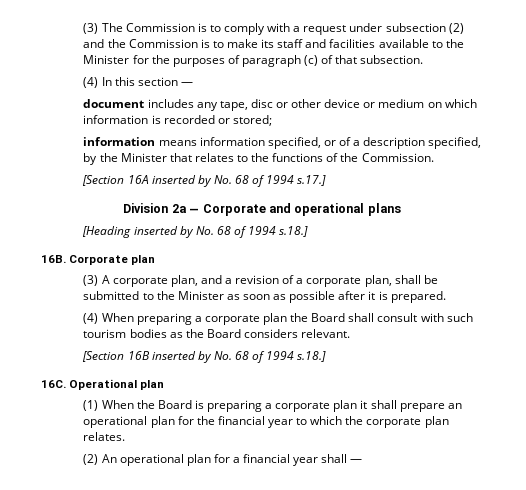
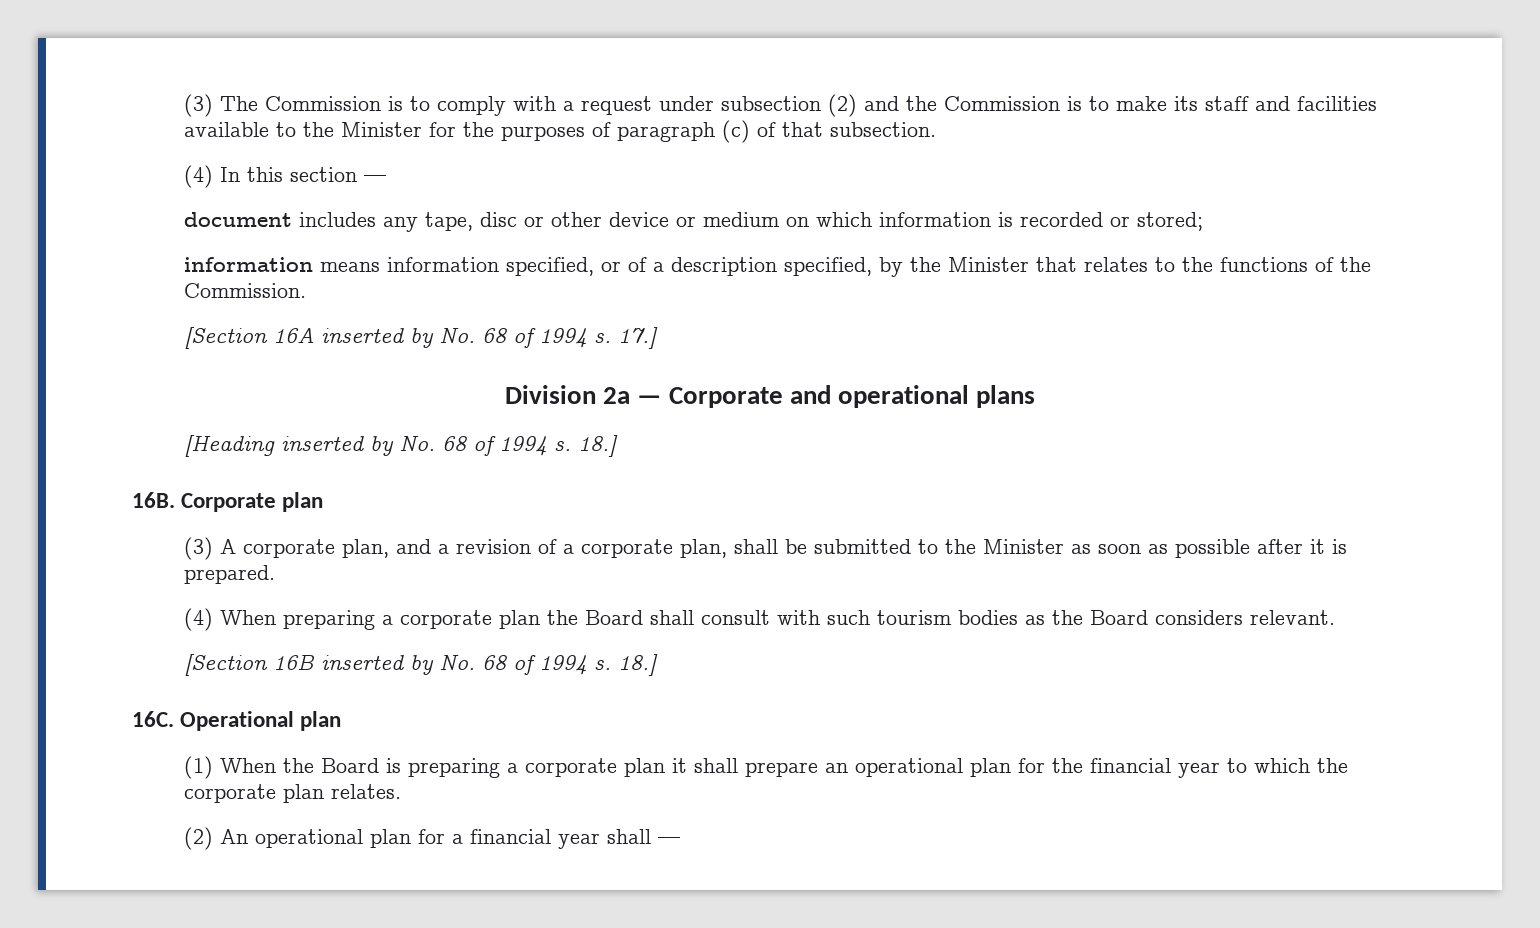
- [Section 16A inserted by No. 68 of 1994 s.17.]
+ [Section 16A inserted by No. 68 of 1994 s. 17.]
- [Heading inserted by No. 68 of 1994 s.18.]
+ [Heading inserted by No. 68 of 1994 s. 18.]
- [Section 16B inserted by No. 68 of 1994 s.18.]
+ [Section 16B inserted by No. 68 of 1994 s. 18.]

